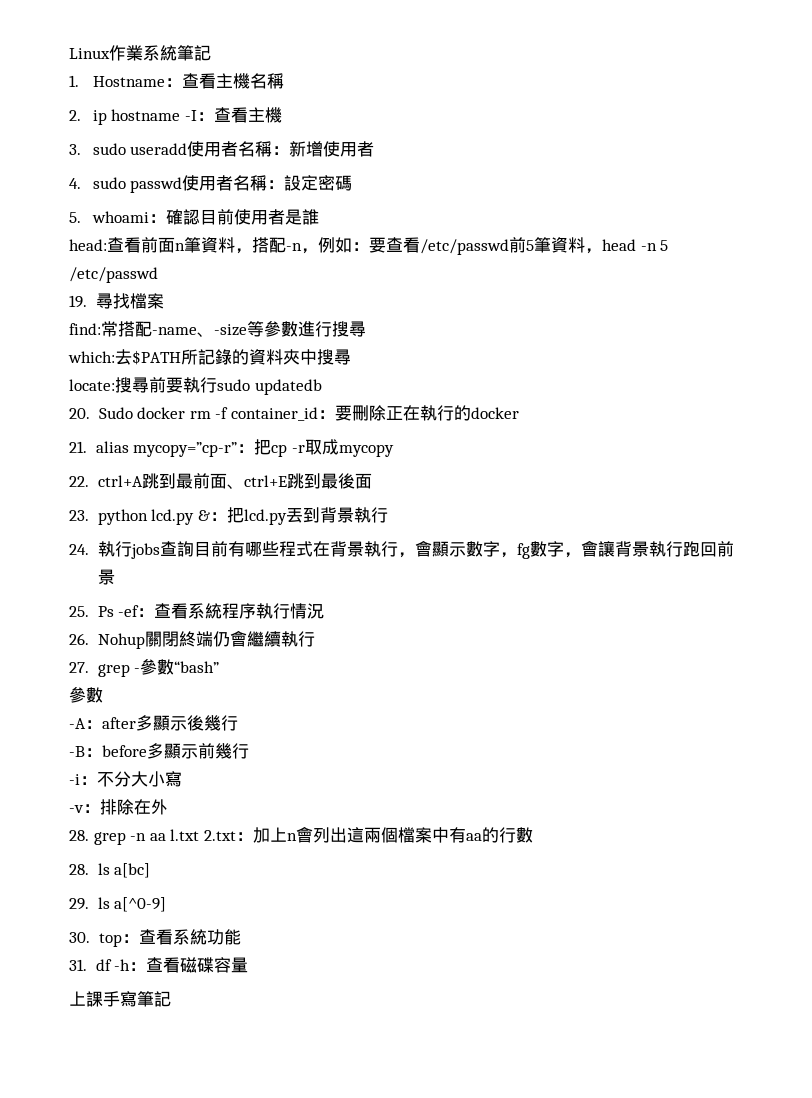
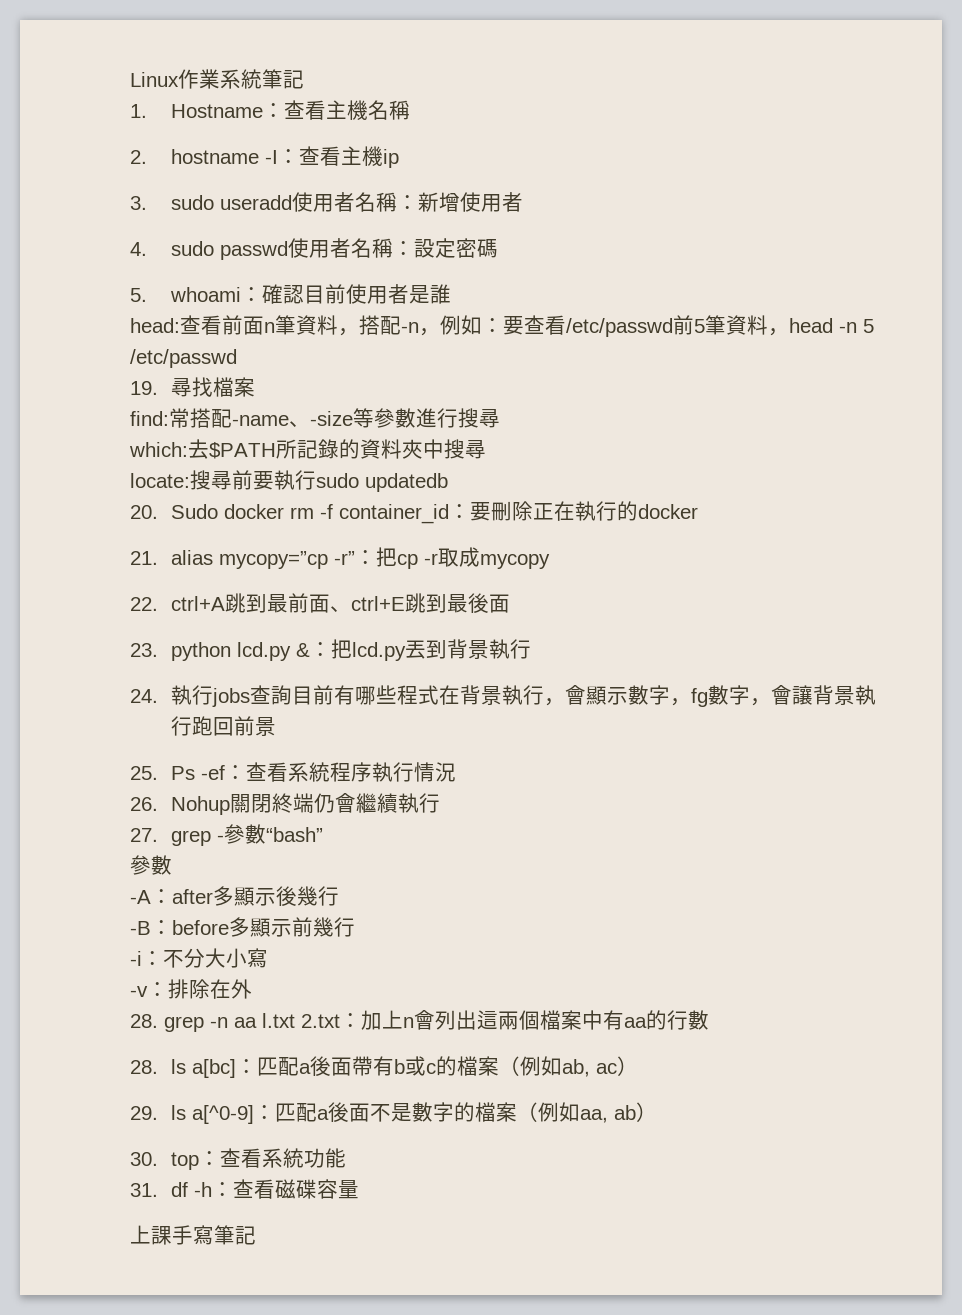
- 2. ip hostname -I：查看主機
+ 2. hostname -I：查看主機ip
- 21. alias mycopy=”cp-r”：把cp -r取成mycopy
+ 21. alias mycopy=”cp -r”：把cp -r取成mycopy
- 28. ls a[bc]
- 29. ls a[^0-9]
+ 28. ls a[bc]：匹配a後面帶有b或c的檔案（例如ab, ac）
+ 29. ls a[^0-9]：匹配a後面不是數字的檔案（例如aa, ab）

